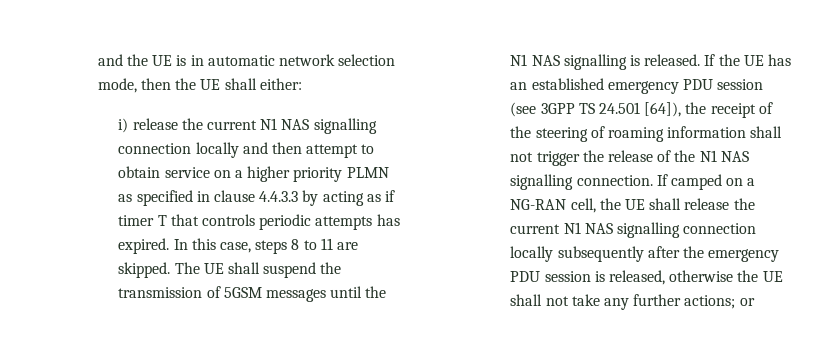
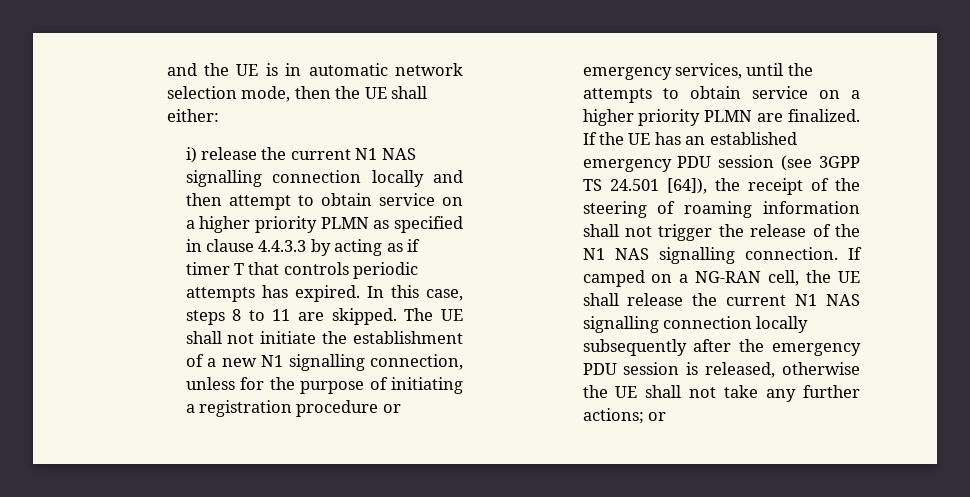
- The UE shall suspend the transmission of 5GSM messages until the N1 NAS signalling is released.
+ The UE shall not initiate the establishment of a new N1 signalling connection, unless for the purpose of initiating a registration procedure or emergency services, until the attempts to obtain service on a higher priority PLMN are finalized.

